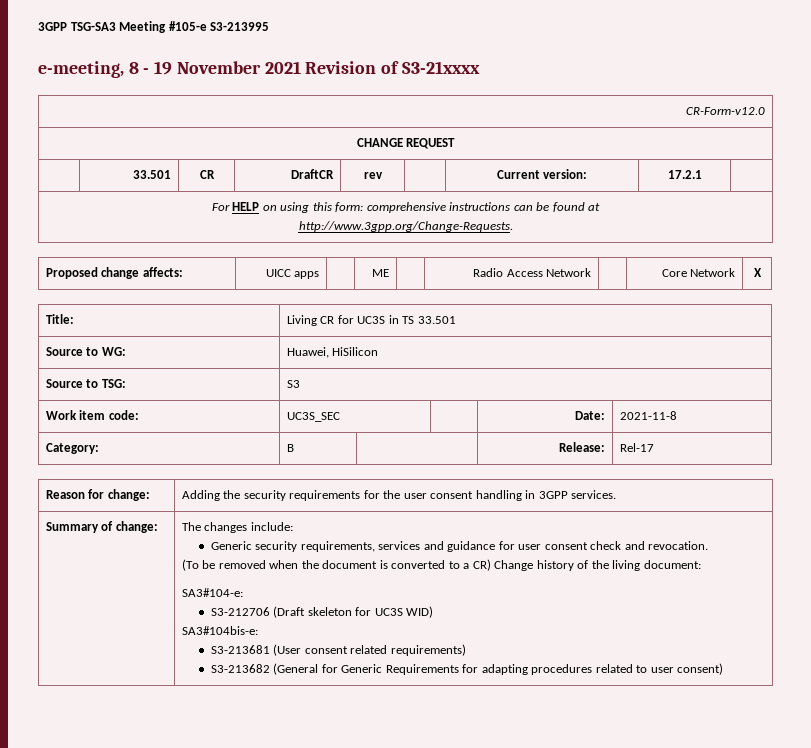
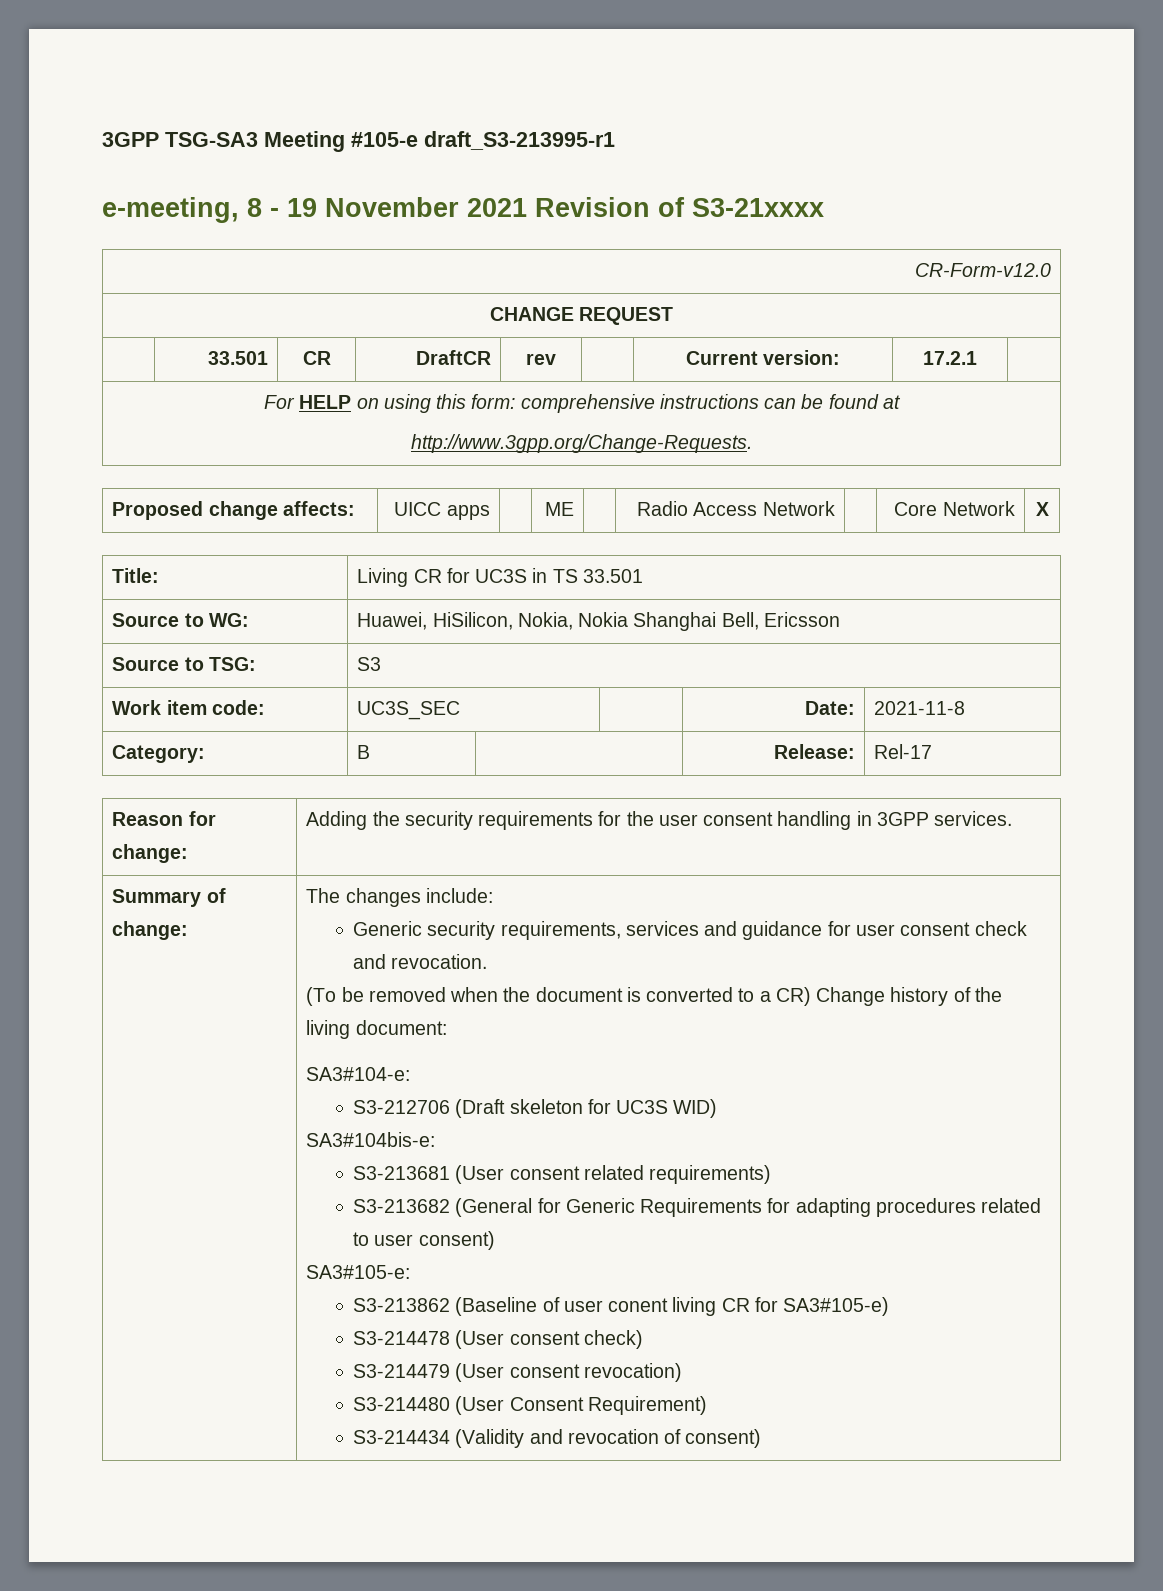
- 3GPP TSG-SA3 Meeting #105-e S3-213995
+ 3GPP TSG-SA3 Meeting #105-e draft_S3-213995-r1
- Source to WG: | Huawei, HiSilicon
+ Source to WG: | Huawei, HiSilicon, Nokia, Nokia Shanghai Bell, Ericsson
+ SA3#105-e:
+ S3-213862 (Baseline of user conent living CR for SA3#105-e)
+ S3-214478 (User consent check)
+ S3-214479 (User consent revocation)
+ S3-214480 (User Consent Requirement)
+ S3-214434 (Validity and revocation of consent)

